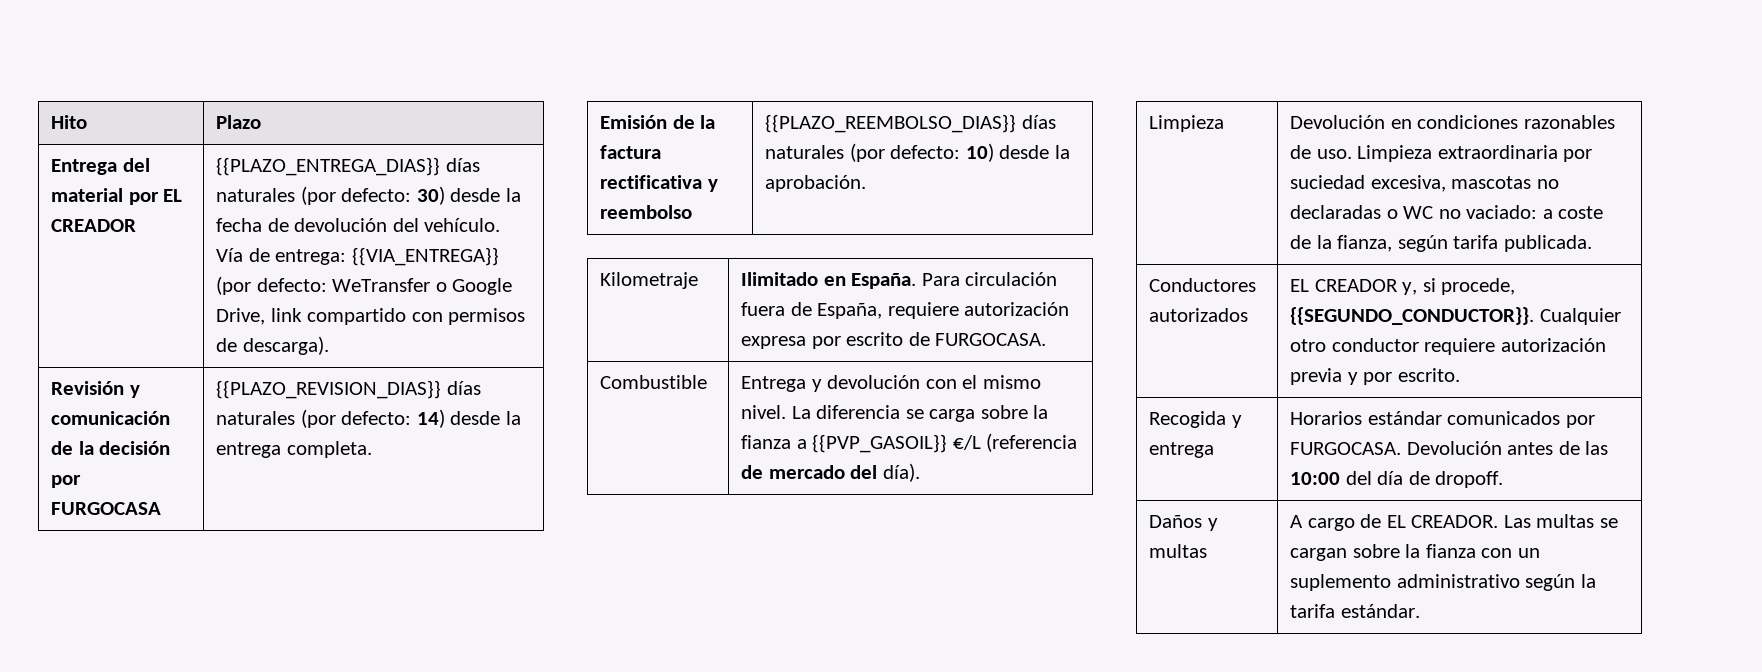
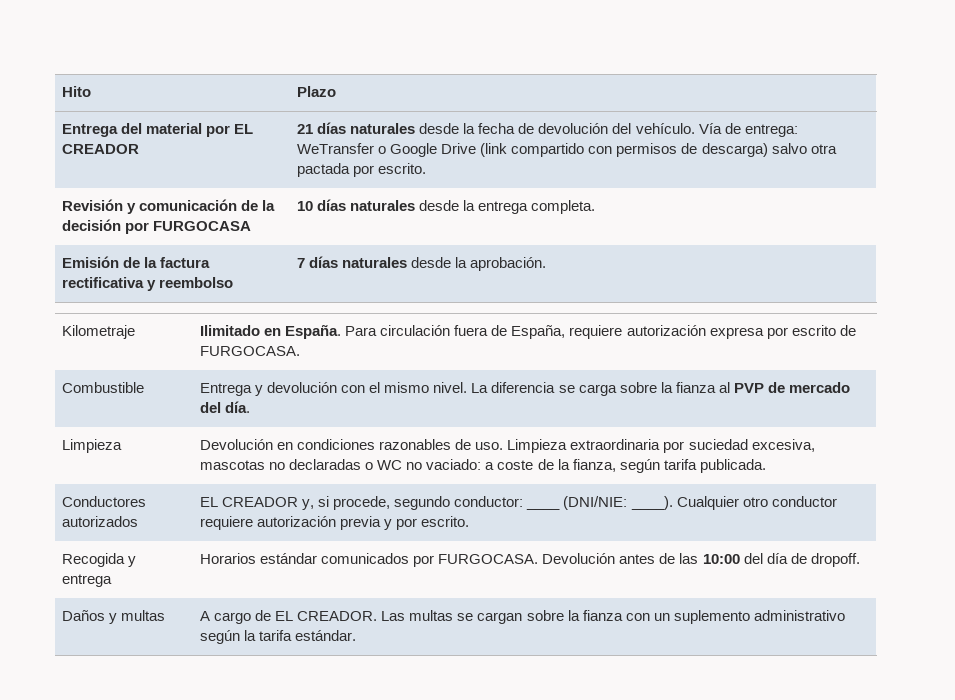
- Entrega del material por EL CREADOR | {{PLAZO_ENTREGA_DIAS}} días naturales (por defecto: 30) desde la fecha de devolución del vehículo. Vía de entrega: {{VIA_ENTREGA}} (por defecto: WeTransfer o Google Drive, link compartido con permisos de descarga).
+ Entrega del material por EL CREADOR | 21 días naturales desde la fecha de devolución del vehículo. Vía de entrega: WeTransfer o Google Drive (link compartido con permisos de descarga) salvo otra pactada por escrito.
- Revisión y comunicación de la decisión por FURGOCASA | {{PLAZO_REVISION_DIAS}} días naturales (por defecto: 14) desde la entrega completa.
+ Revisión y comunicación de la decisión por FURGOCASA | 10 días naturales desde la entrega completa.
- Emisión de la factura rectificativa y reembolso | {{PLAZO_REEMBOLSO_DIAS}} días naturales (por defecto: 10) desde la aprobación.
+ Emisión de la factura rectificativa y reembolso | 7 días naturales desde la aprobación.
- Combustible | Entrega y devolución con el mismo nivel. La diferencia se carga sobre la fianza a {{PVP_GASOIL}} €/L (referencia de mercado del día).
+ Combustible | Entrega y devolución con el mismo nivel. La diferencia se carga sobre la fianza al PVP de mercado del día.
- Conductores autorizados | EL CREADOR y, si procede, {{SEGUNDO_CONDUCTOR}}. Cualquier otro conductor requiere autorización previa y por escrito.
+ Conductores autorizados | EL CREADOR y, si procede, segundo conductor: ____ (DNI/NIE: ____). Cualquier otro conductor requiere autorización previa y por escrito.

